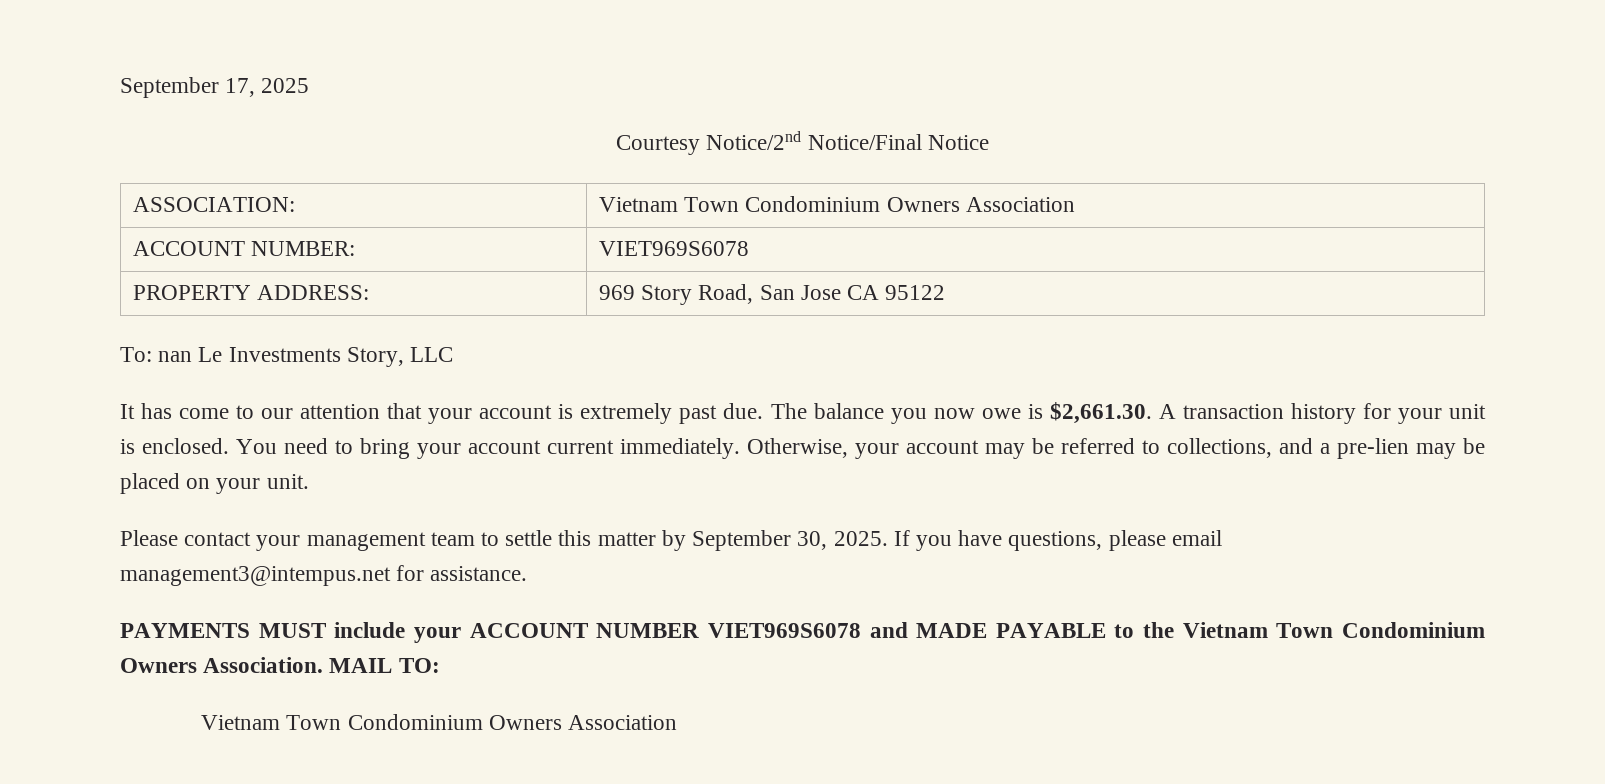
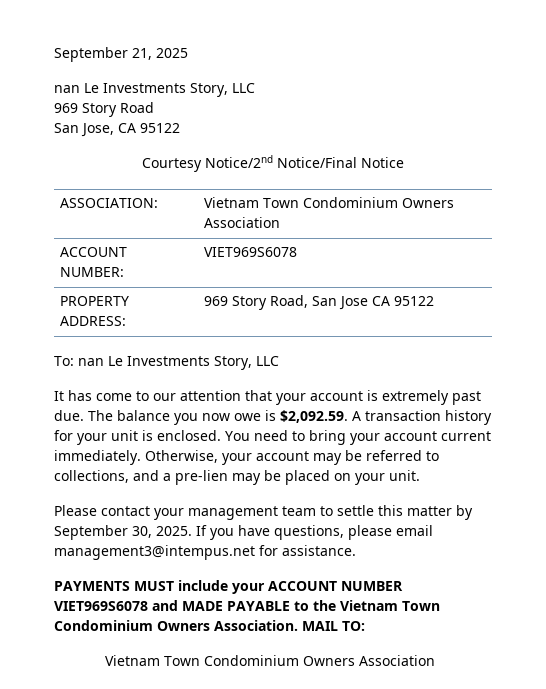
- September 17, 2025
+ September 21, 2025
+ nan Le Investments Story, LLC
+ 969 Story Road
+ San Jose, CA 95122
- The balance you now owe is $2,661.30. A transaction history for your unit is enclosed.
+ The balance you now owe is $2,092.59. A transaction history for your unit is enclosed.

